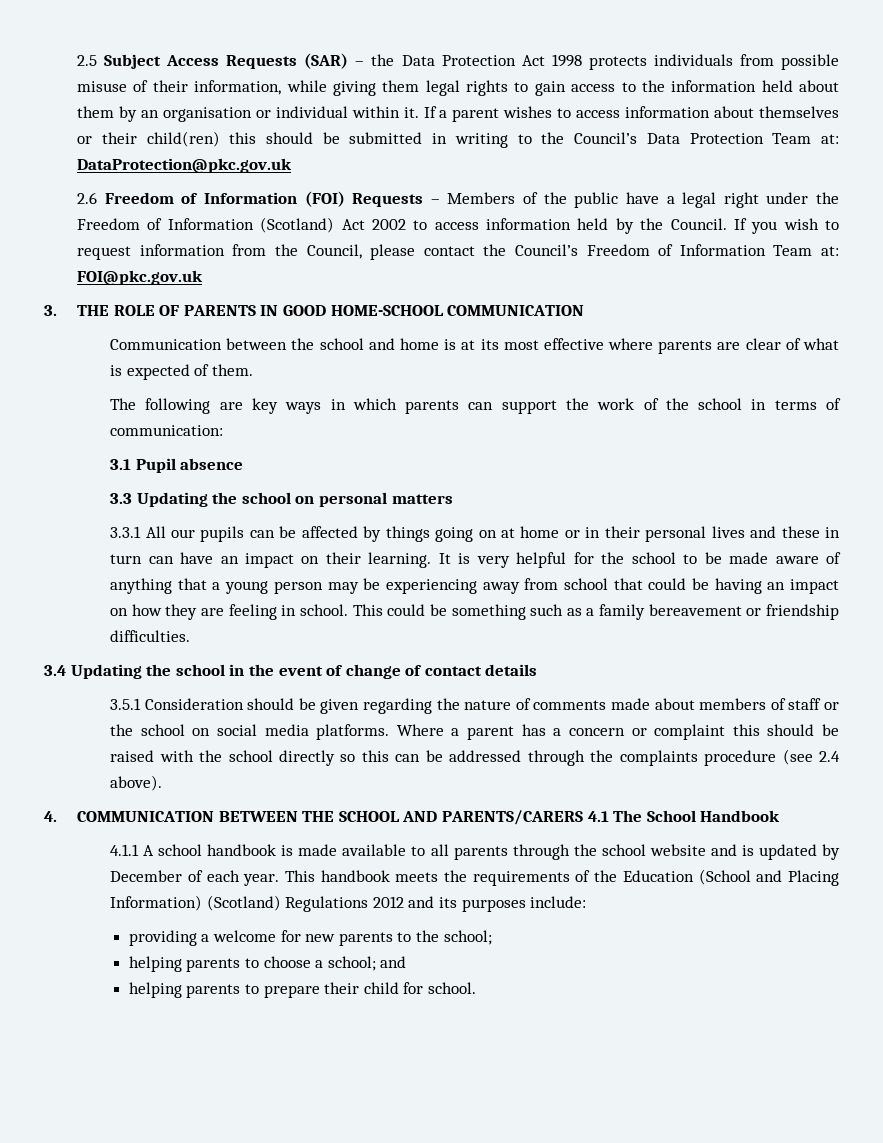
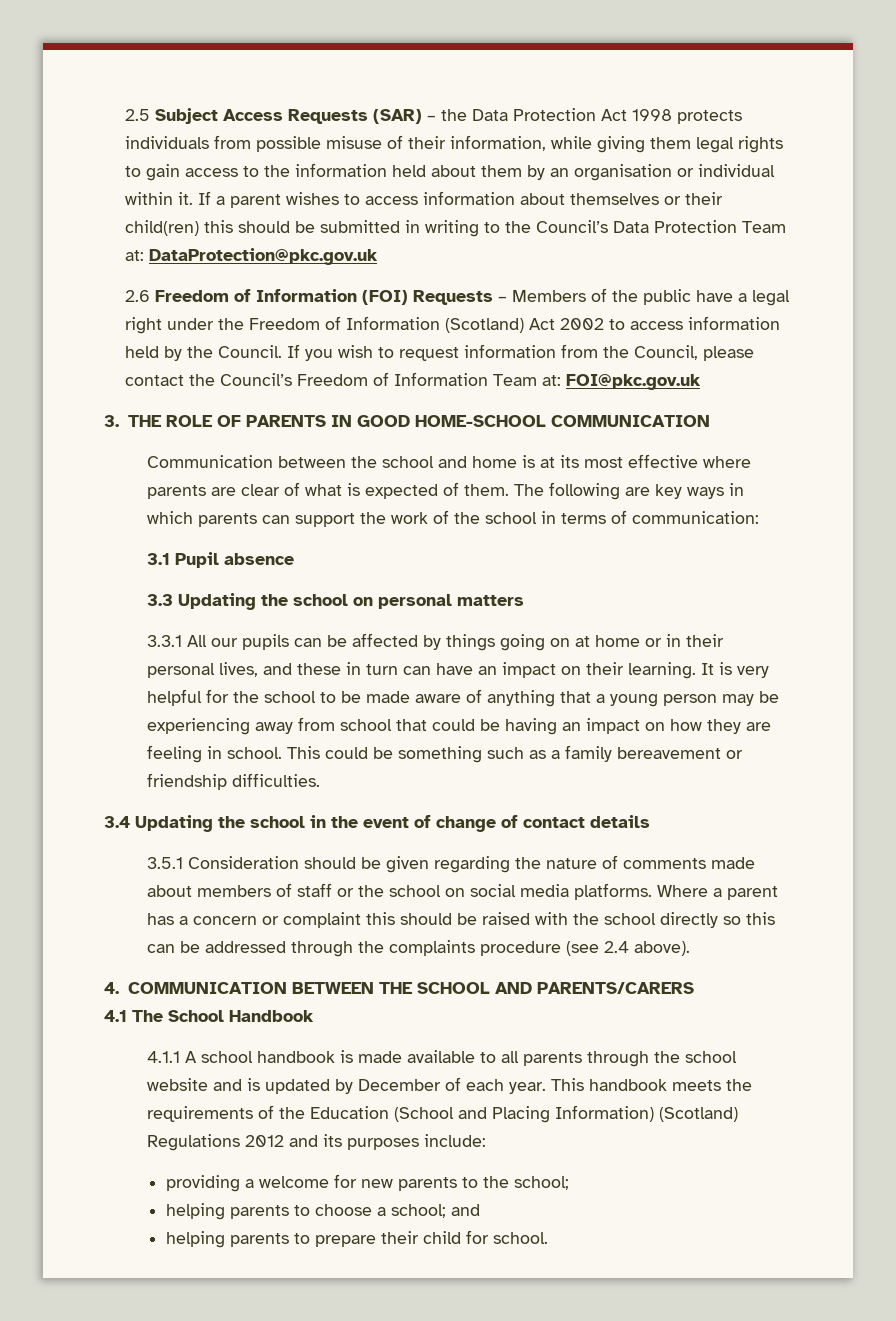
- Communication between the school and home is at its most effective where parents are clear of what is expected of them.
- The following are key ways in which parents can support the work of the school in terms of communication:
+ Communication between the school and home is at its most effective where parents are clear of what is expected of them. The following are key ways in which parents can support the work of the school in terms of communication:
- 3.3.1 All our pupils can be affected by things going on at home or in their personal lives and these in turn can have an impact on their learning.
+ 3.3.1 All our pupils can be affected by things going on at home or in their personal lives, and these in turn can have an impact on their learning.
- 4. COMMUNICATION BETWEEN THE SCHOOL AND PARENTS/CARERS 4.1 The School Handbook
+ 4. COMMUNICATION BETWEEN THE SCHOOL AND PARENTS/CARERS
+ 4.1 The School Handbook

